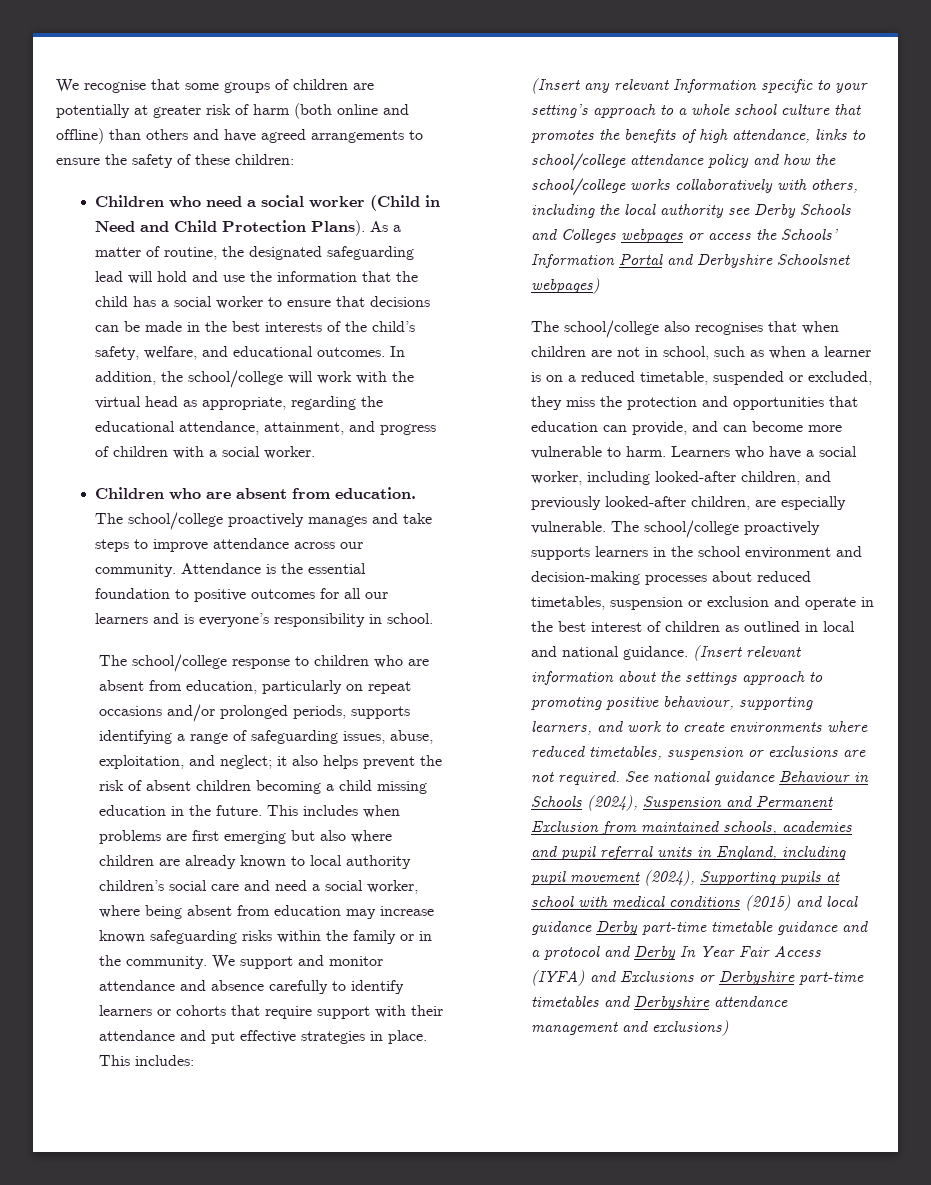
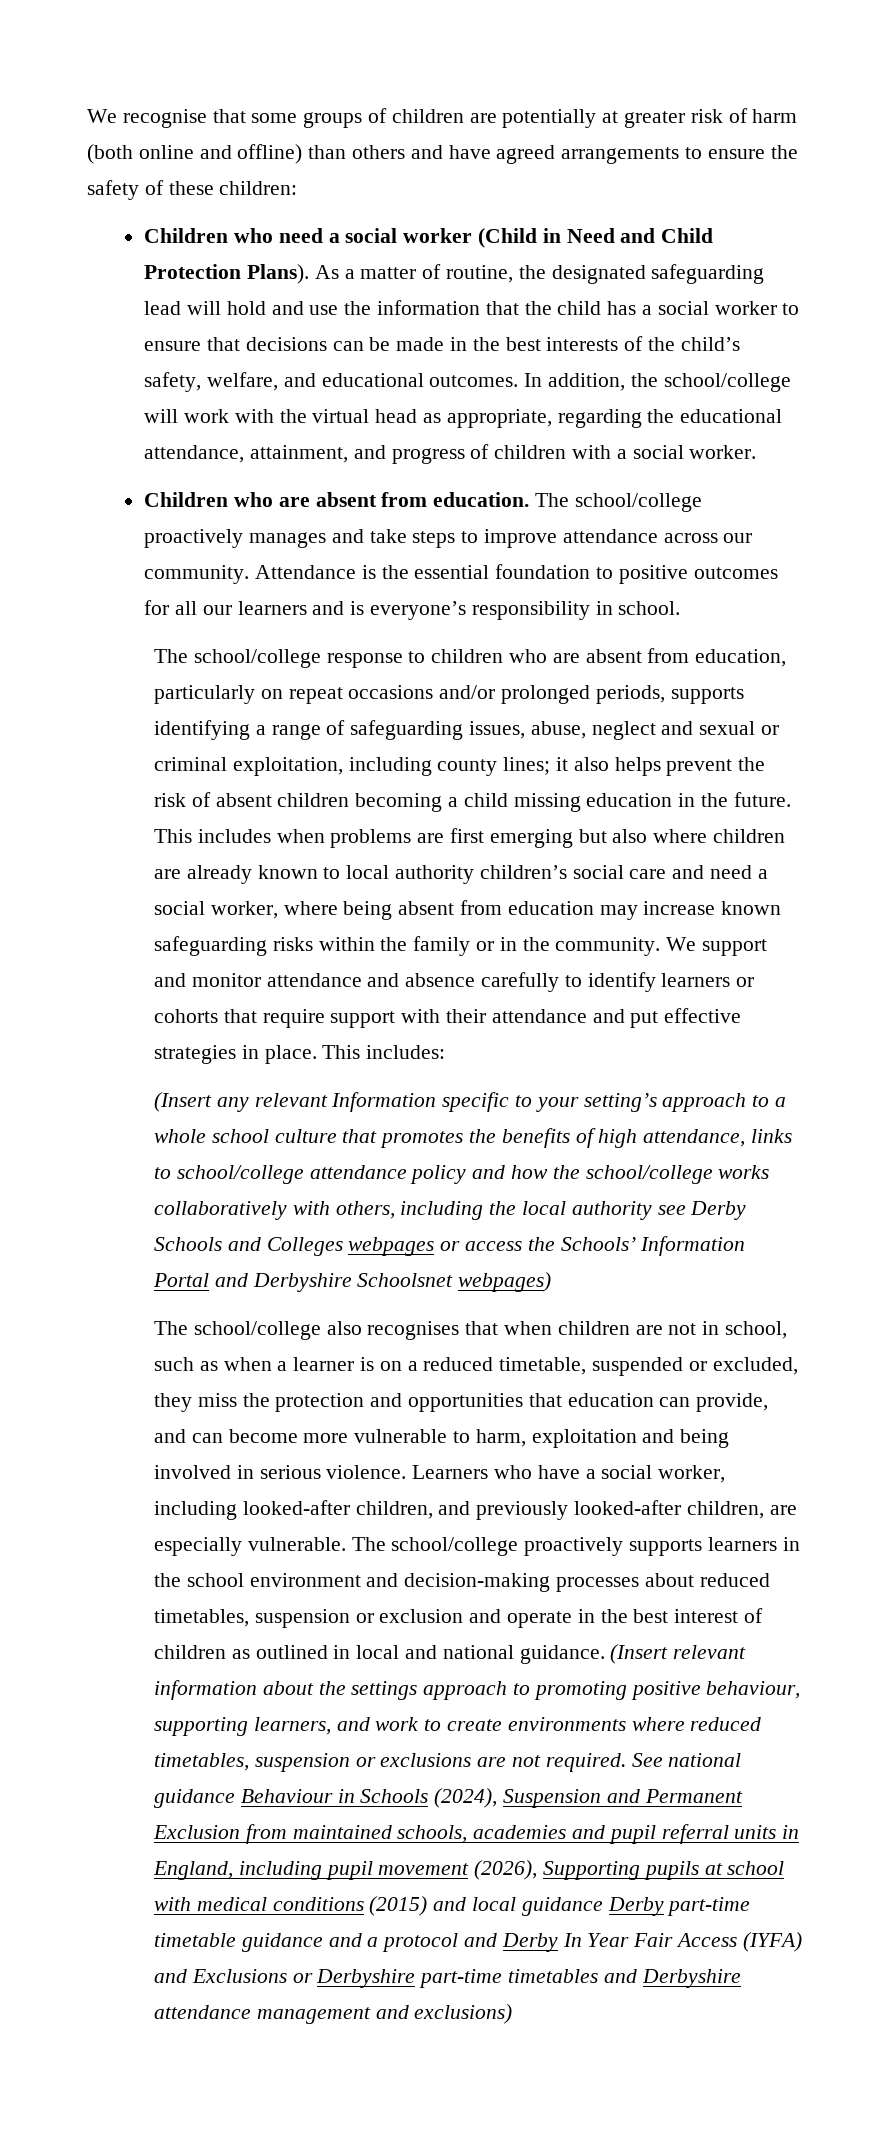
- The school/college response to children who are absent from education, particularly on repeat occasions and/or prolonged periods, supports identifying a range of safeguarding issues, abuse, exploitation, and neglect; it also helps prevent the risk of absent children becoming a child missing education in the future.
+ The school/college response to children who are absent from education, particularly on repeat occasions and/or prolonged periods, supports identifying a range of safeguarding issues, abuse, neglect and sexual or criminal exploitation, including county lines; it also helps prevent the risk of absent children becoming a child missing education in the future.
- The school/college also recognises that when children are not in school, such as when a learner is on a reduced timetable, suspended or excluded, they miss the protection and opportunities that education can provide, and can become more vulnerable to harm.
+ The school/college also recognises that when children are not in school, such as when a learner is on a reduced timetable, suspended or excluded, they miss the protection and opportunities that education can provide, and can become more vulnerable to harm, exploitation and being involved in serious violence.
- See national guidance Behaviour in Schools (2024), Suspension and Permanent Exclusion from maintained schools, academies and pupil referral units in England, including pupil movement (2024), Supporting pupils at school with medical conditions (2015) and local guidance Derby part-time timetable guidance and a protocol and Derby In Year Fair Access (IYFA) and Exclusions or Derbyshire part-time timetables and Derbyshire attendance management and exclusions)
+ See national guidance Behaviour in Schools (2024), Suspension and Permanent Exclusion from maintained schools, academies and pupil referral units in England, including pupil movement (2026), Supporting pupils at school with medical conditions (2015) and local guidance Derby part-time timetable guidance and a protocol and Derby In Year Fair Access (IYFA) and Exclusions or Derbyshire part-time timetables and Derbyshire attendance management and exclusions)

